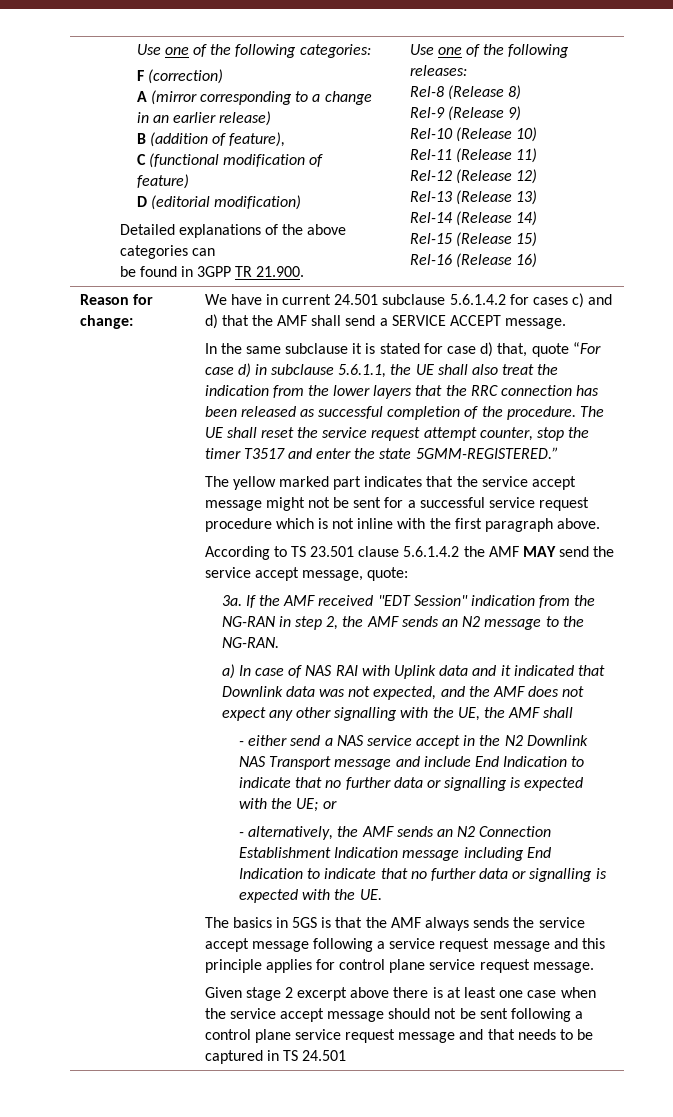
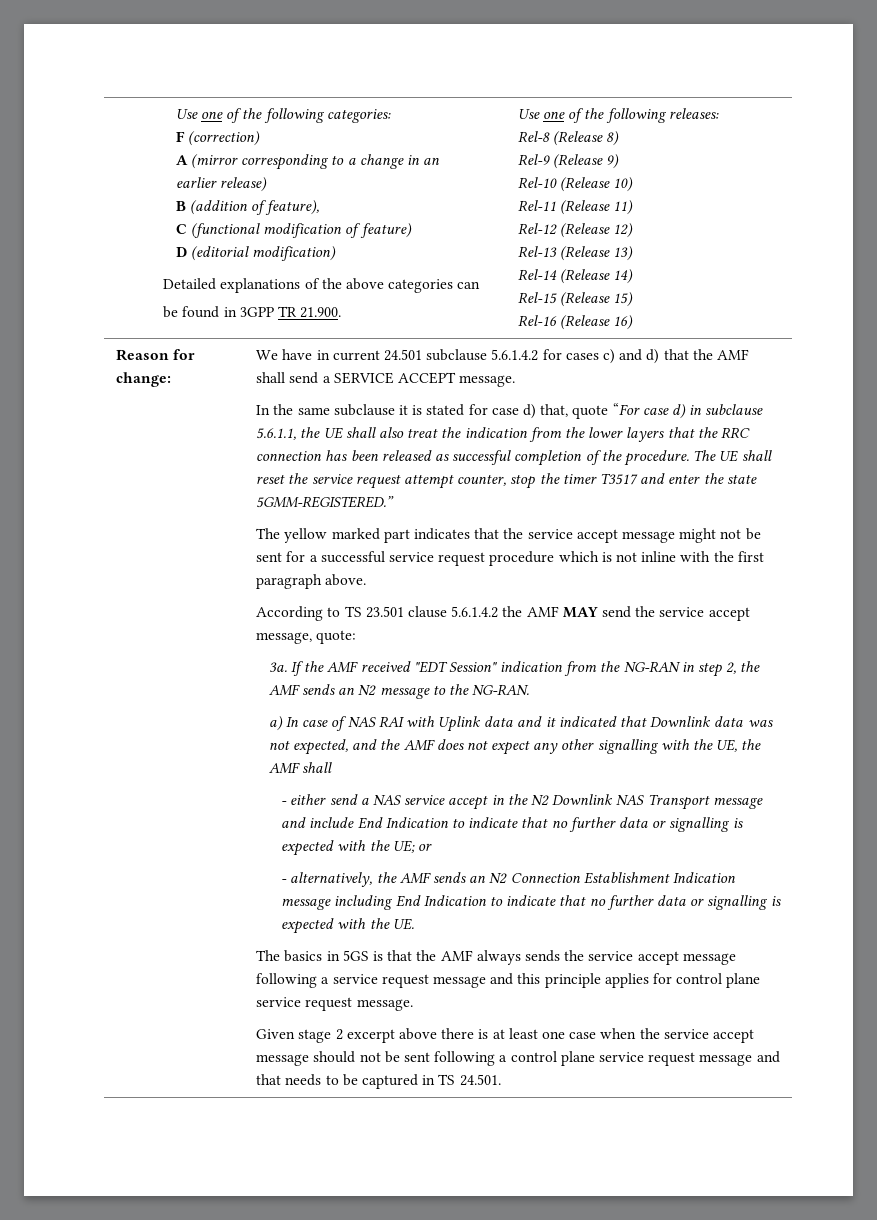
- Given stage 2 excerpt above there is at least one case when the service accept message should not be sent following a control plane service request message and that needs to be captured in TS 24.501
+ Given stage 2 excerpt above there is at least one case when the service accept message should not be sent following a control plane service request message and that needs to be captured in TS 24.501.

